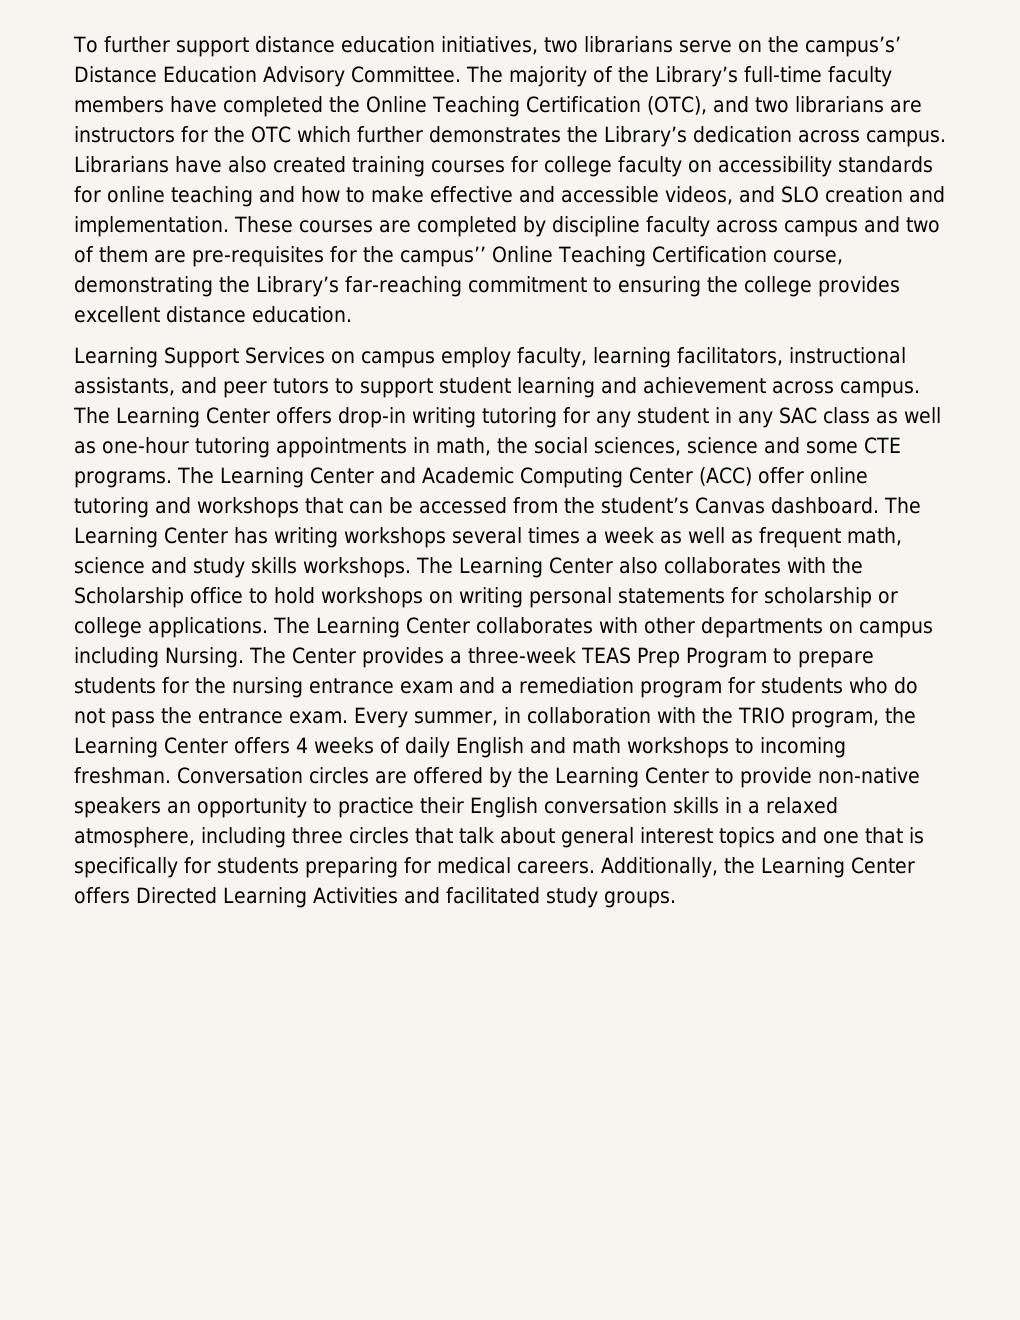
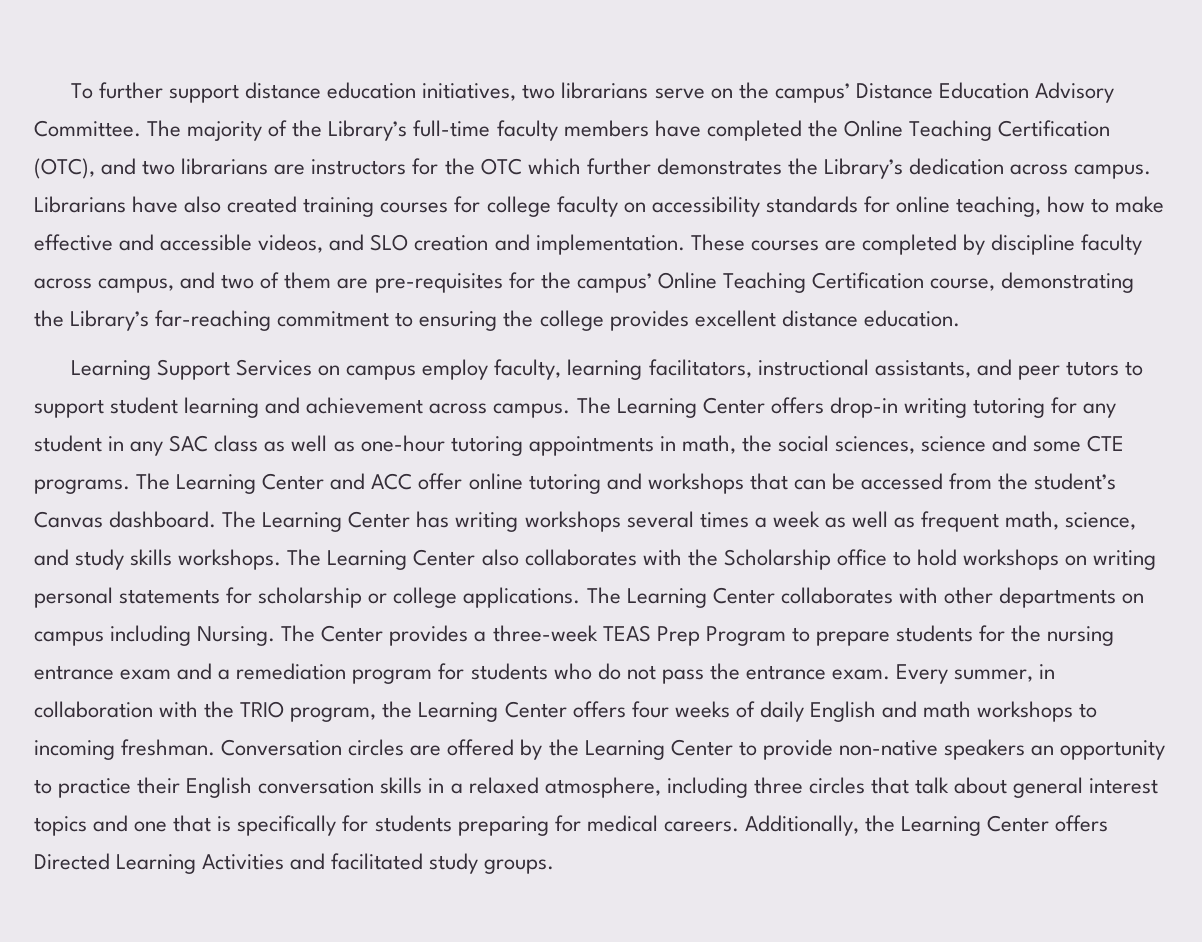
- To further support distance education initiatives, two librarians serve on the campus’s’ Distance Education Advisory Committee.
+ To further support distance education initiatives, two librarians serve on the campus’ Distance Education Advisory Committee.
- Librarians have also created training courses for college faculty on accessibility standards for online teaching and how to make effective and accessible videos, and SLO creation and implementation.
+ Librarians have also created training courses for college faculty on accessibility standards for online teaching, how to make effective and accessible videos, and SLO creation and implementation.
- These courses are completed by discipline faculty across campus and two of them are pre-requisites for the campus’’ Online Teaching Certification course, demonstrating the Library’s far-reaching commitment to ensuring the college provides excellent distance education.
+ These courses are completed by discipline faculty across campus, and two of them are pre-requisites for the campus’ Online Teaching Certification course, demonstrating the Library’s far-reaching commitment to ensuring the college provides excellent distance education.
- The Learning Center and Academic Computing Center (ACC) offer online tutoring and workshops that can be accessed from the student’s Canvas dashboard.
+ The Learning Center and ACC offer online tutoring and workshops that can be accessed from the student’s Canvas dashboard.
- The Learning Center has writing workshops several times a week as well as frequent math, science and study skills workshops.
+ The Learning Center has writing workshops several times a week as well as frequent math, science, and study skills workshops.
- Every summer, in collaboration with the TRIO program, the Learning Center offers 4 weeks of daily English and math workshops to incoming freshman.
+ Every summer, in collaboration with the TRIO program, the Learning Center offers four weeks of daily English and math workshops to incoming freshman.

